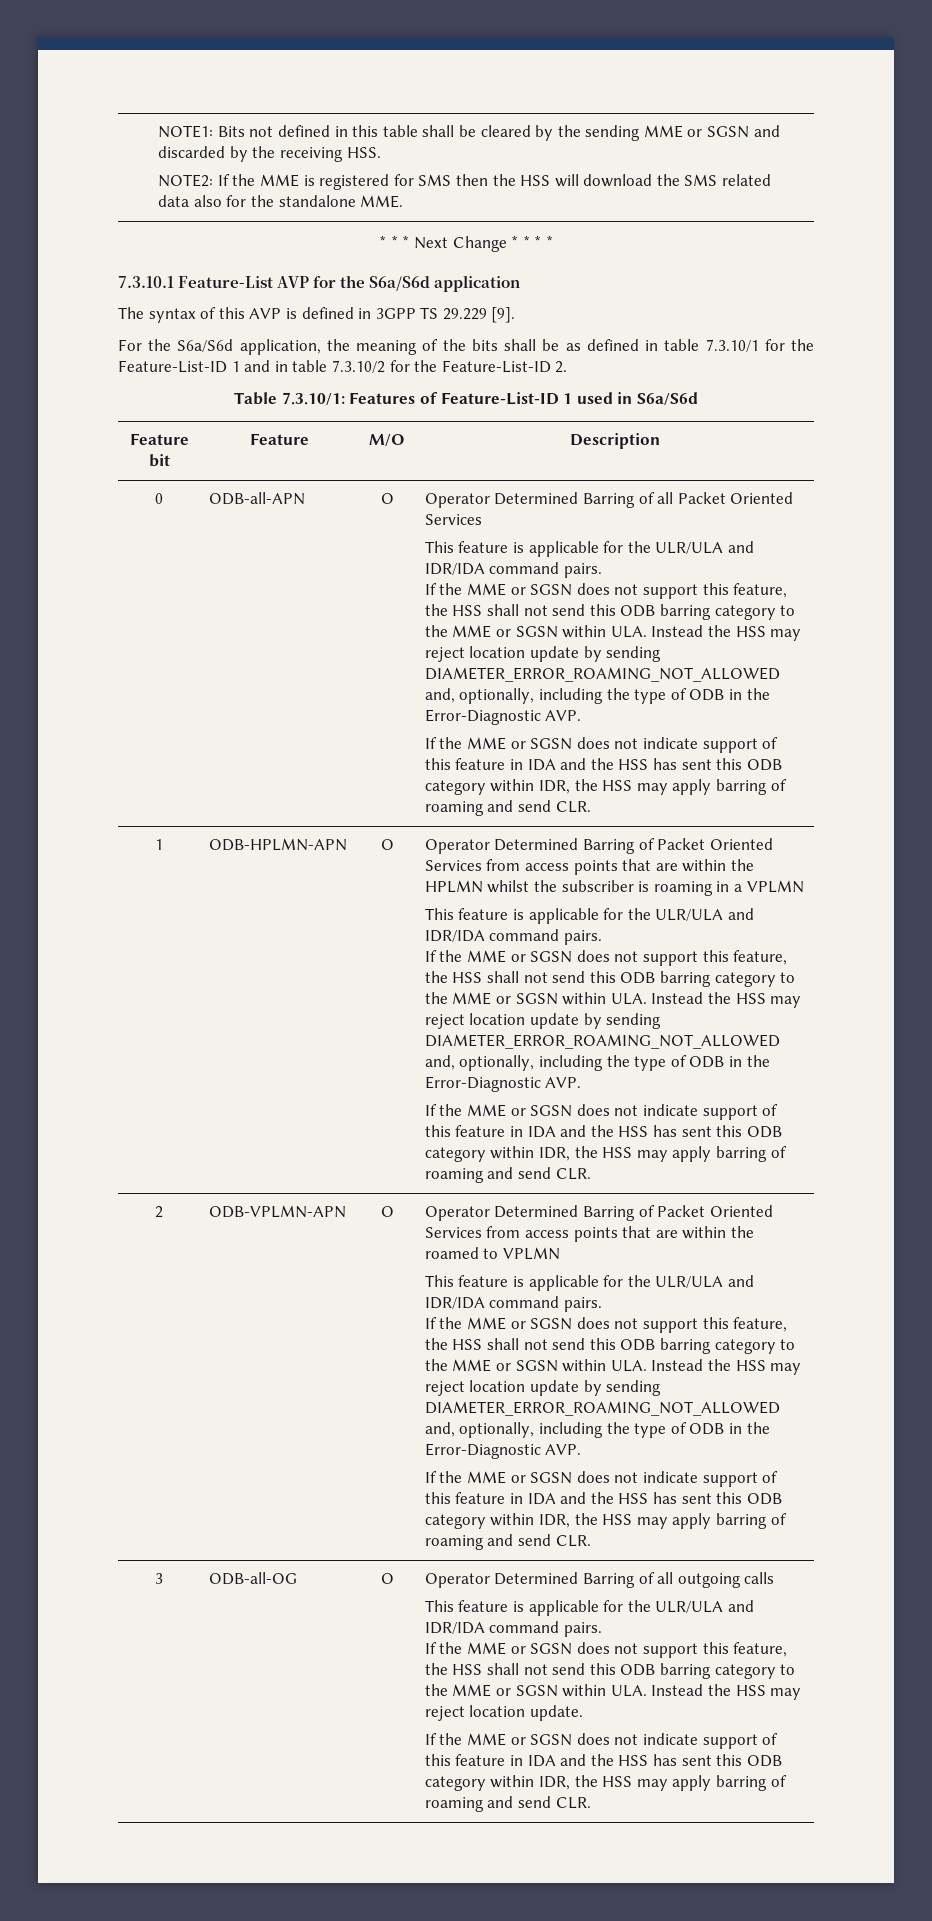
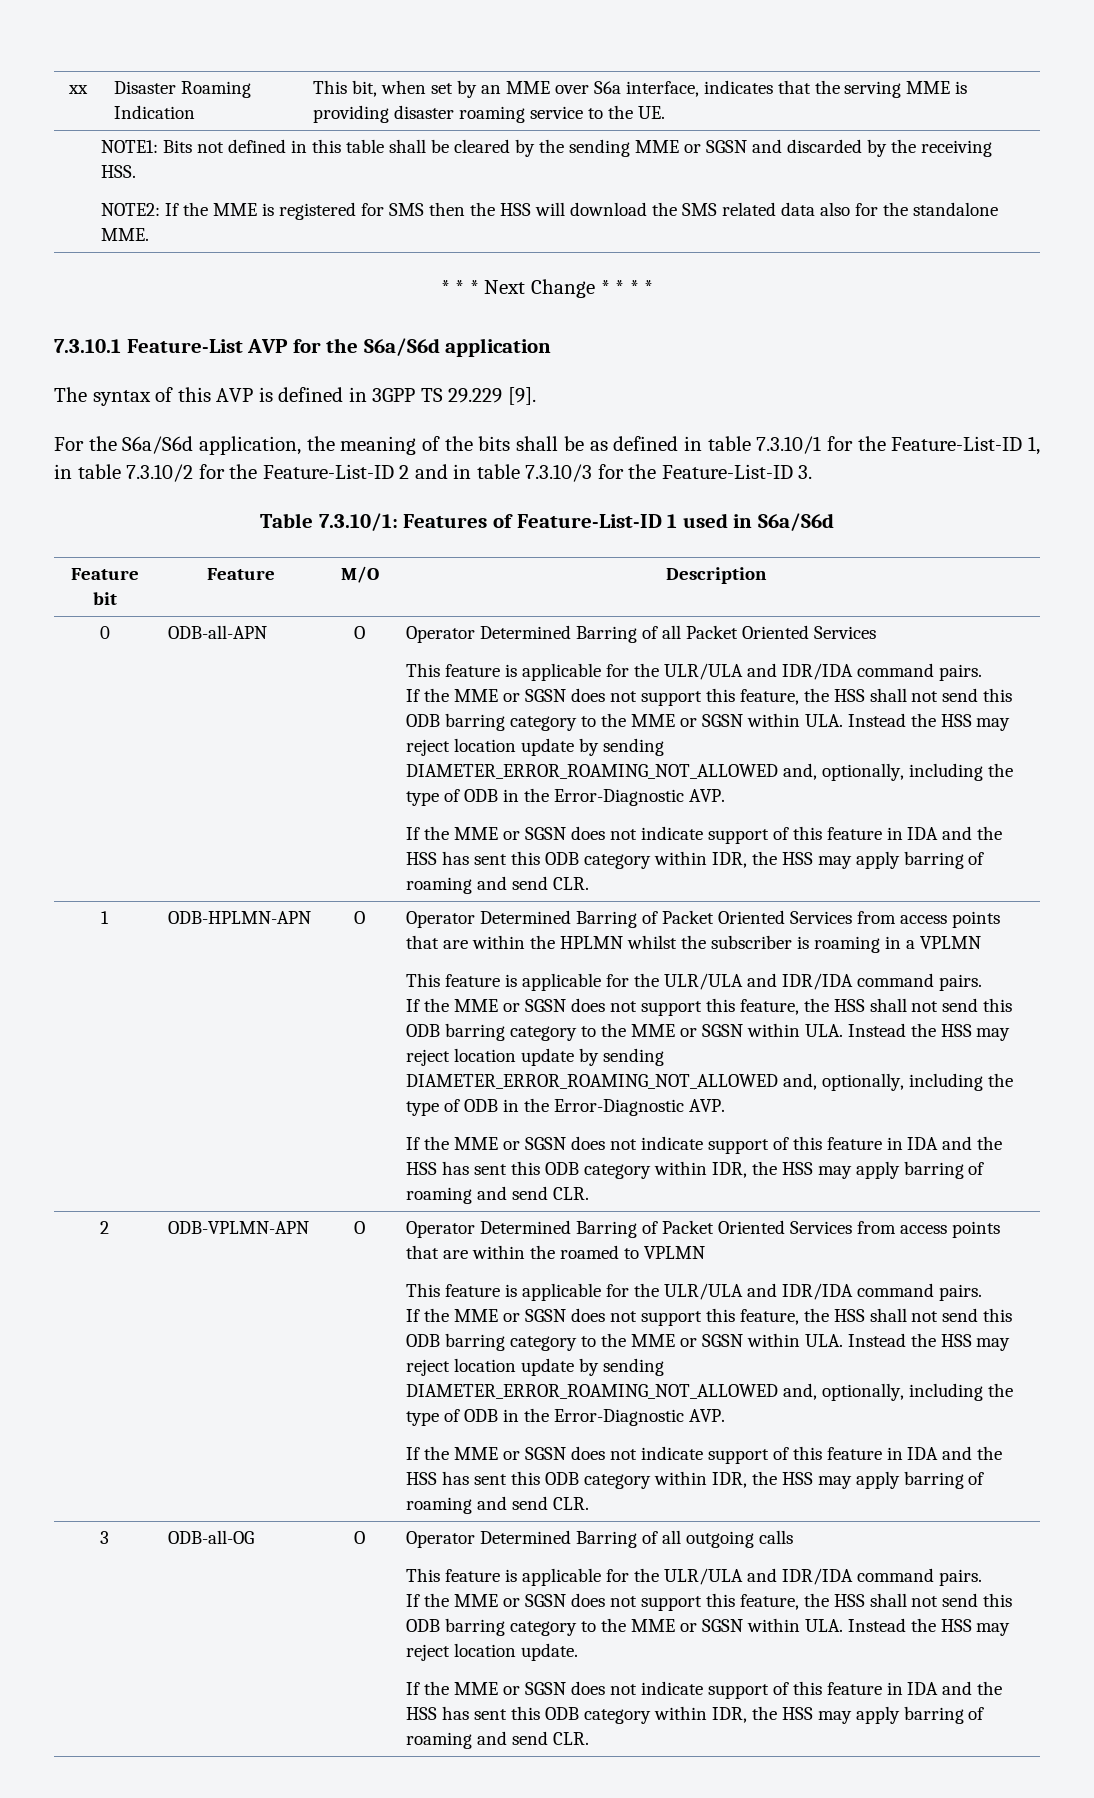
+ xx | Disaster Roaming Indication | This bit, when set by an MME over S6a interface, indicates that the serving MME is providing disaster roaming service to the UE.
- For the S6a/S6d application, the meaning of the bits shall be as defined in table 7.3.10/1 for the Feature-List-ID 1 and in table 7.3.10/2 for the Feature-List-ID 2.
+ For the S6a/S6d application, the meaning of the bits shall be as defined in table 7.3.10/1 for the Feature-List-ID 1, in table 7.3.10/2 for the Feature-List-ID 2 and in table 7.3.10/3 for the Feature-List-ID 3.

